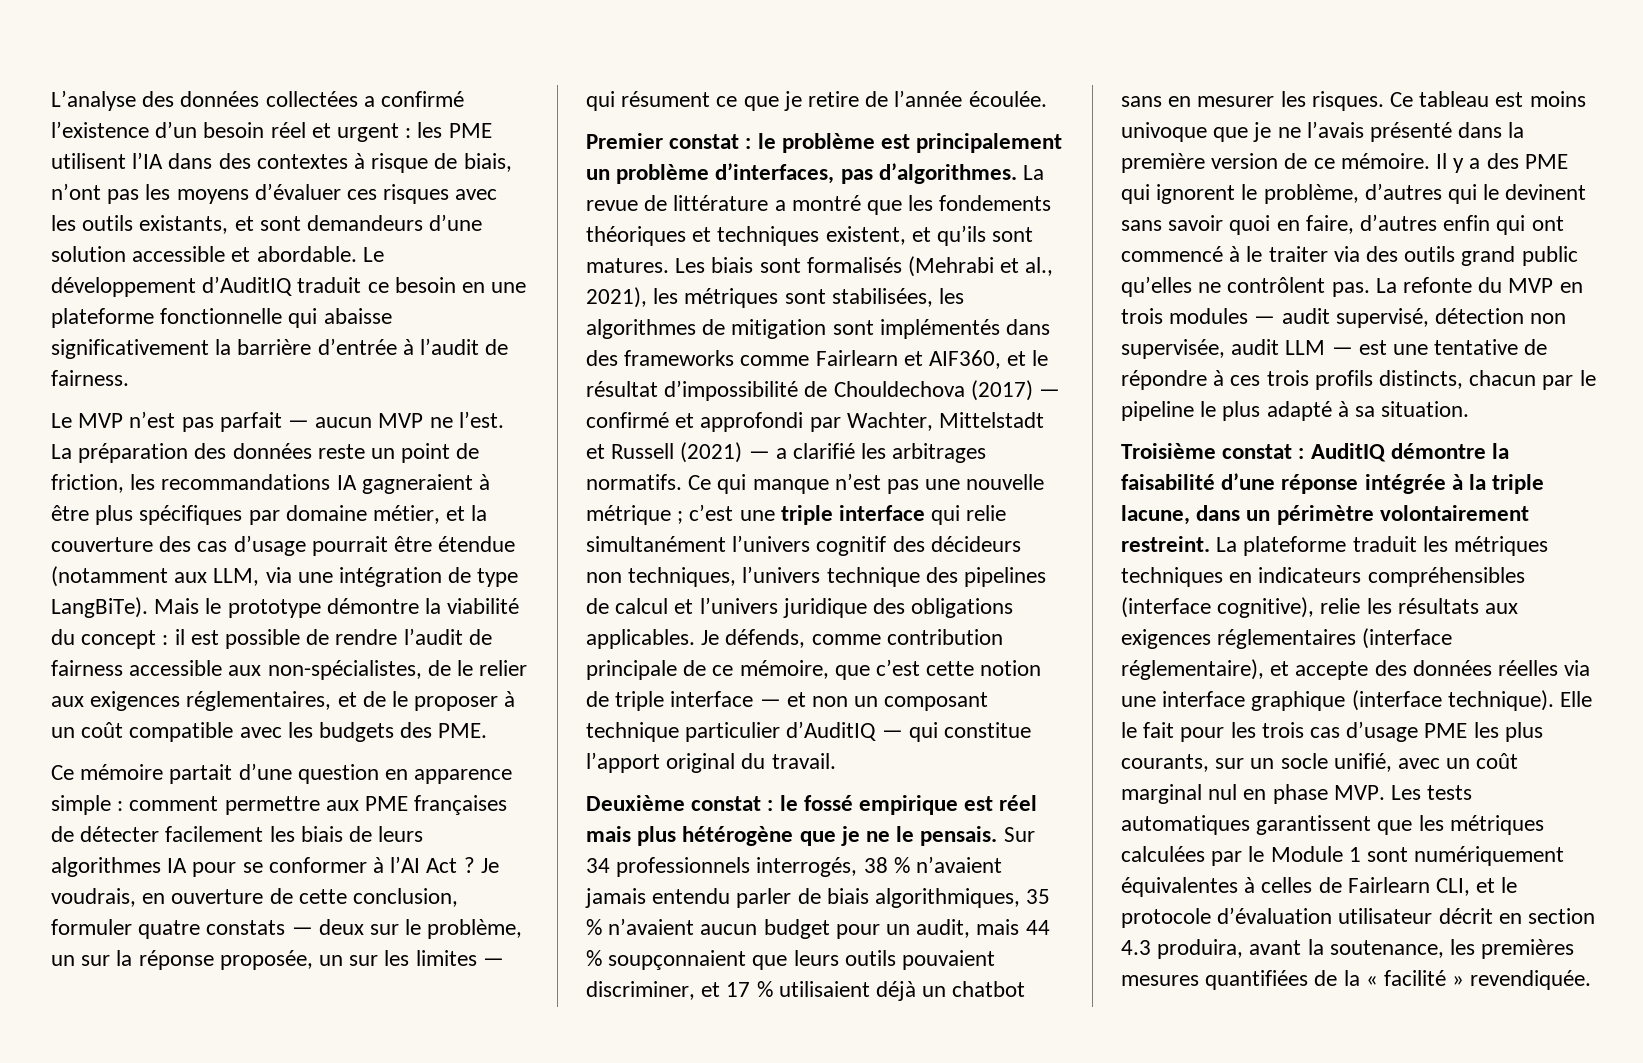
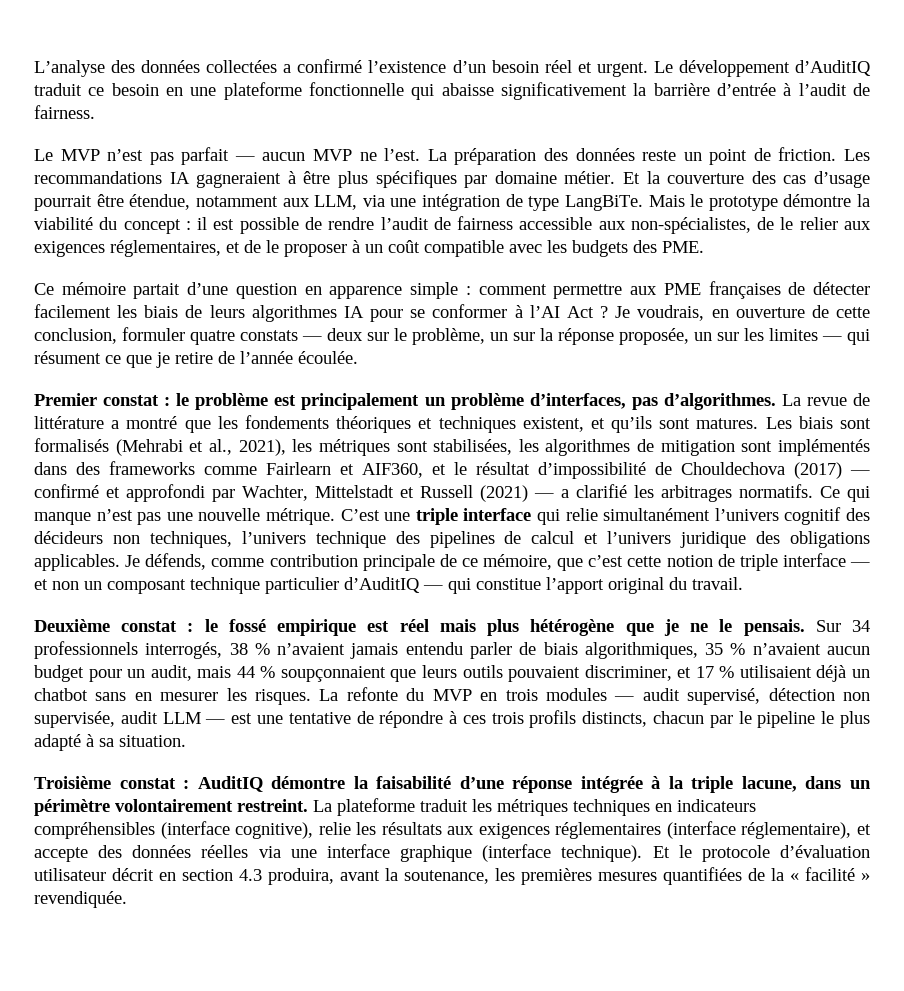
- L’analyse des données collectées a confirmé l’existence d’un besoin réel et urgent : les PME utilisent l’IA dans des contextes à risque de biais, n’ont pas les moyens d’évaluer ces risques avec les outils existants, et sont demandeurs d’une solution accessible et abordable.
+ L’analyse des données collectées a confirmé l’existence d’un besoin réel et urgent.
- La préparation des données reste un point de friction, les recommandations IA gagneraient à être plus spécifiques par domaine métier, et la couverture des cas d’usage pourrait être étendue (notamment aux LLM, via une intégration de type LangBiTe).
+ La préparation des données reste un point de friction. Les recommandations IA gagneraient à être plus spécifiques par domaine métier. Et la couverture des cas d’usage pourrait être étendue, notamment aux LLM, via une intégration de type LangBiTe.
- Ce qui manque n’est pas une nouvelle métrique ; c’est une triple interface qui relie simultanément l’univers cognitif des décideurs non techniques, l’univers technique des pipelines de calcul et l’univers juridique des obligations applicables.
+ Ce qui manque n’est pas une nouvelle métrique. C’est une triple interface qui relie simultanément l’univers cognitif des décideurs non techniques, l’univers technique des pipelines de calcul et l’univers juridique des obligations applicables.
- Ce tableau est moins univoque que je ne l’avais présenté dans la première version de ce mémoire. Il y a des PME qui ignorent le problème, d’autres qui le devinent sans savoir quoi en faire, d’autres enfin qui ont commencé à le traiter via des outils grand public qu’elles ne contrôlent pas.
- Elle le fait pour les trois cas d’usage PME les plus courants, sur un socle unifié, avec un coût marginal nul en phase MVP. Les tests automatiques garantissent que les métriques calculées par le Module 1 sont numériquement équivalentes à celles de Fairlearn CLI, et le protocole d’évaluation utilisateur décrit en section 4.3 produira, avant la soutenance, les premières mesures quantifiées de la « facilité » revendiquée.
+ Et le protocole d’évaluation utilisateur décrit en section 4.3 produira, avant la soutenance, les premières mesures quantifiées de la « facilité » revendiquée.

